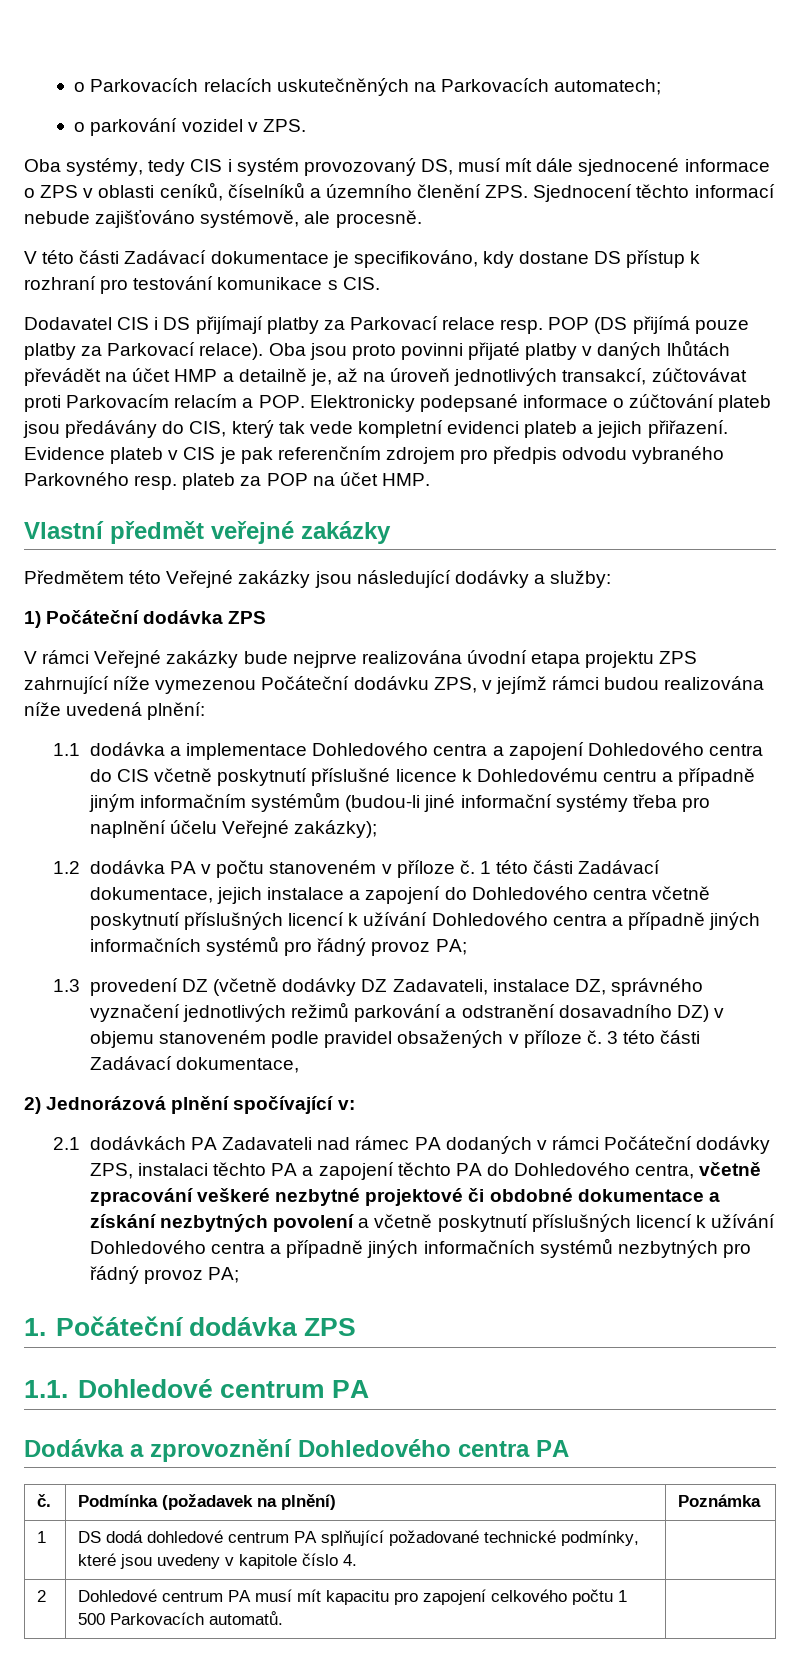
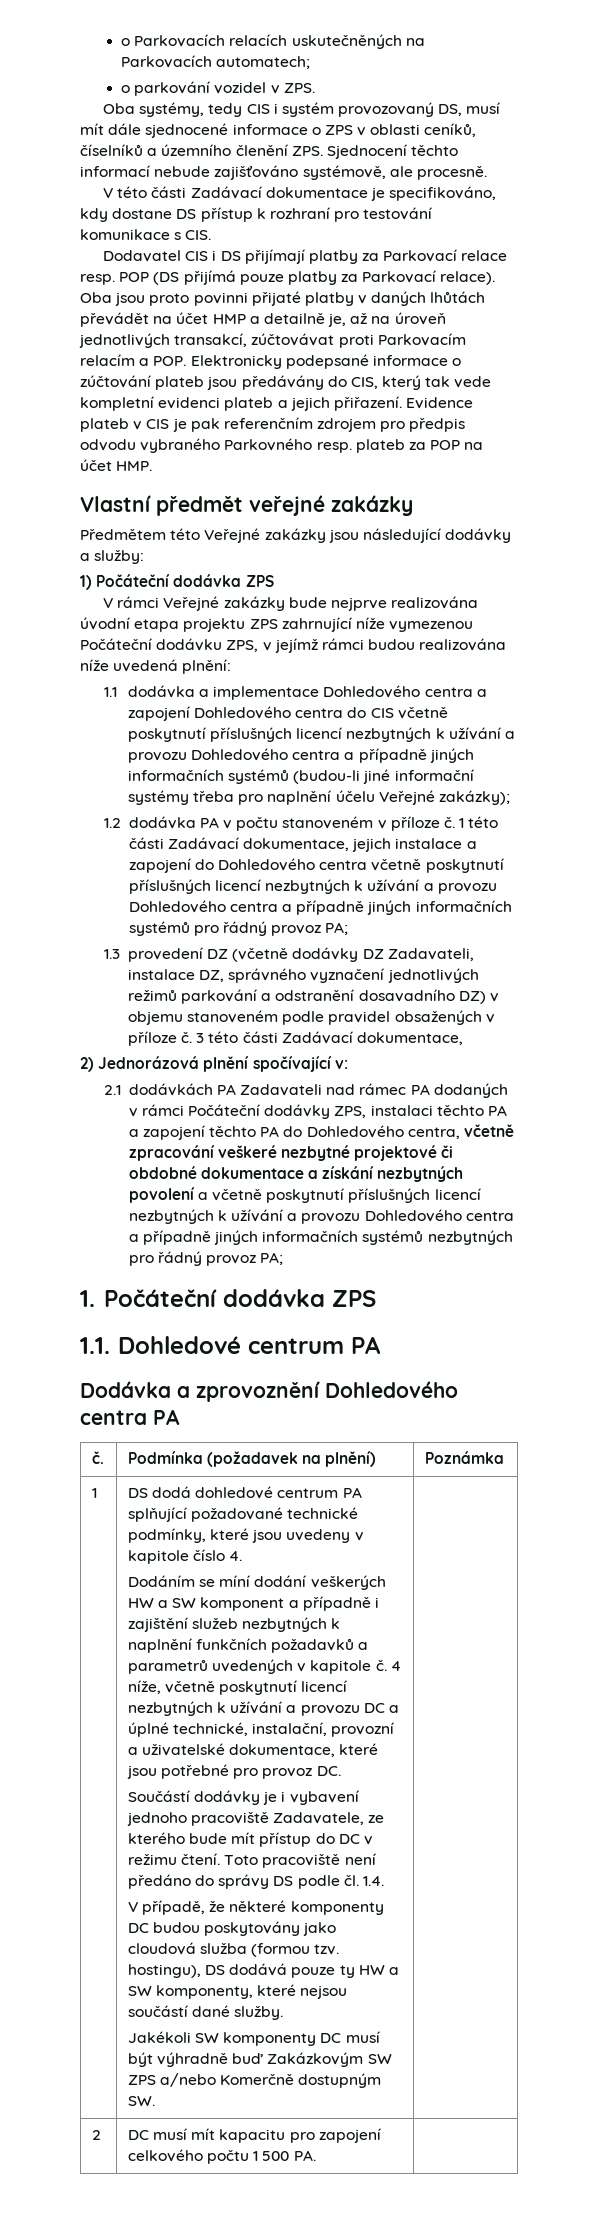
- 1.1 dodávka a implementace Dohledového centra a zapojení Dohledového centra do CIS včetně poskytnutí příslušné licence k Dohledovému centru a případně jiným informačním systémům (budou-li jiné informační systémy třeba pro naplnění účelu Veřejné zakázky);
+ 1.1 dodávka a implementace Dohledového centra a zapojení Dohledového centra do CIS včetně poskytnutí příslušných licencí nezbytných k užívání a provozu Dohledového centra a případně jiných informačních systémů (budou-li jiné informační systémy třeba pro naplnění účelu Veřejné zakázky);
- 1 této části Zadávací dokumentace, jejich instalace a zapojení do Dohledového centra včetně poskytnutí příslušných licencí k užívání Dohledového centra a případně jiných informačních systémů pro řádný provoz PA;
+ 1 této části Zadávací dokumentace, jejich instalace a zapojení do Dohledového centra včetně poskytnutí příslušných licencí nezbytných k užívání a provozu Dohledového centra a případně jiných informačních systémů pro řádný provoz PA;
- 2.1 dodávkách PA Zadavateli nad rámec PA dodaných v rámci Počáteční dodávky ZPS, instalaci těchto PA a zapojení těchto PA do Dohledového centra, včetně zpracování veškeré nezbytné projektové či obdobné dokumentace a získání nezbytných povolení a včetně poskytnutí příslušných licencí k užívání Dohledového centra a případně jiných informačních systémů nezbytných pro řádný provoz PA;
+ 2.1 dodávkách PA Zadavateli nad rámec PA dodaných v rámci Počáteční dodávky ZPS, instalaci těchto PA a zapojení těchto PA do Dohledového centra, včetně zpracování veškeré nezbytné projektové či obdobné dokumentace a získání nezbytných povolení a včetně poskytnutí příslušných licencí nezbytných k užívání a provozu Dohledového centra a případně jiných informačních systémů nezbytných pro řádný provoz PA;
- 2 | Dohledové centrum PA musí mít kapacitu pro zapojení celkového počtu 1 500 Parkovacích automatů. |
+ Dodáním se míní dodání veškerých HW a SW komponent a případně i zajištění služeb nezbytných k naplnění funkčních požadavků a parametrů uvedených v kapitole č. 4 níže, včetně poskytnutí licencí nezbytných k užívání a provozu DC a úplné technické, instalační, provozní a uživatelské dokumentace, které jsou potřebné pro provoz DC.
+ Součástí dodávky je i vybavení jednoho pracoviště Zadavatele, ze kterého bude mít přístup do DC v režimu čtení. Toto pracoviště není předáno do správy DS podle čl. 1.4.
+ V případě, že některé komponenty DC budou poskytovány jako cloudová služba (formou tzv. hostingu), DS dodává pouze ty HW a SW komponenty, které nejsou součástí dané služby.
+ Jakékoli SW komponenty DC musí být výhradně buď Zakázkovým SW ZPS a/nebo Komerčně dostupným SW. |
+ 2 | DC musí mít kapacitu pro zapojení celkového počtu 1 500 PA. |

